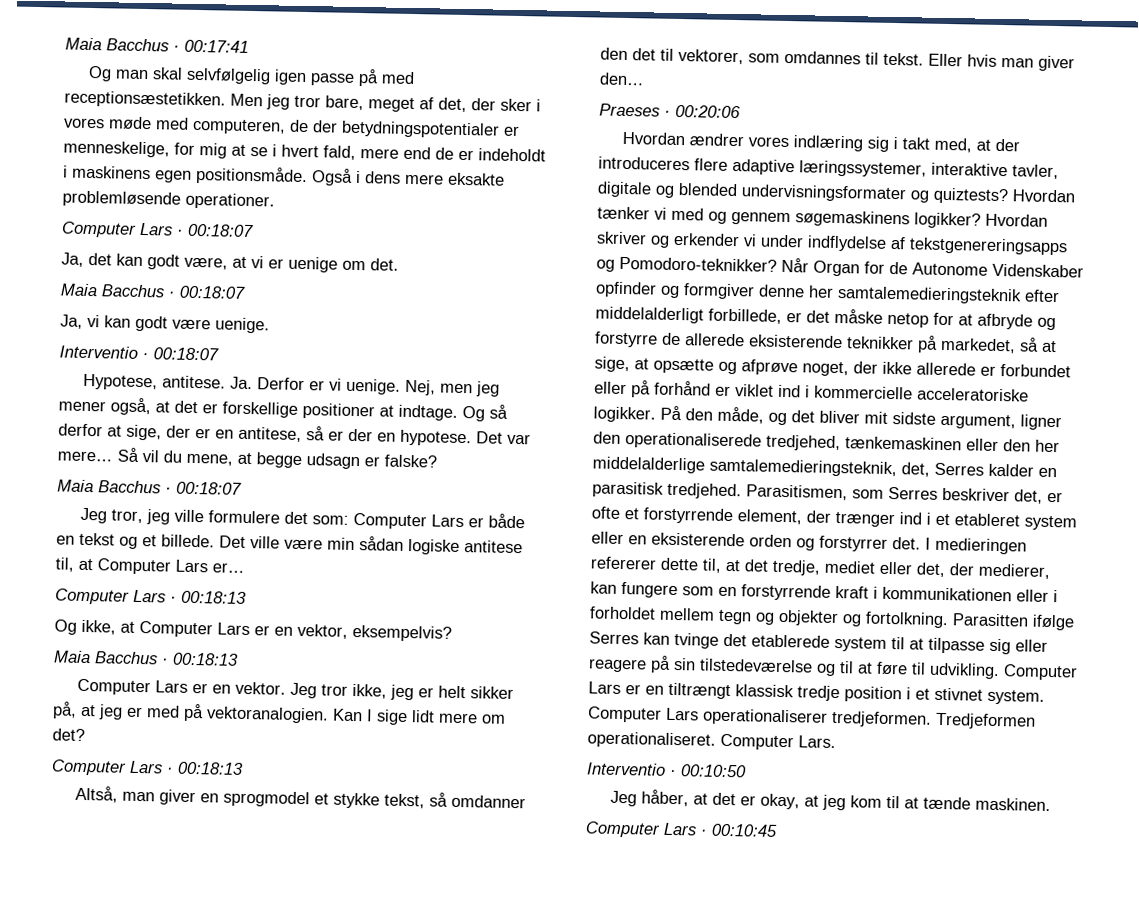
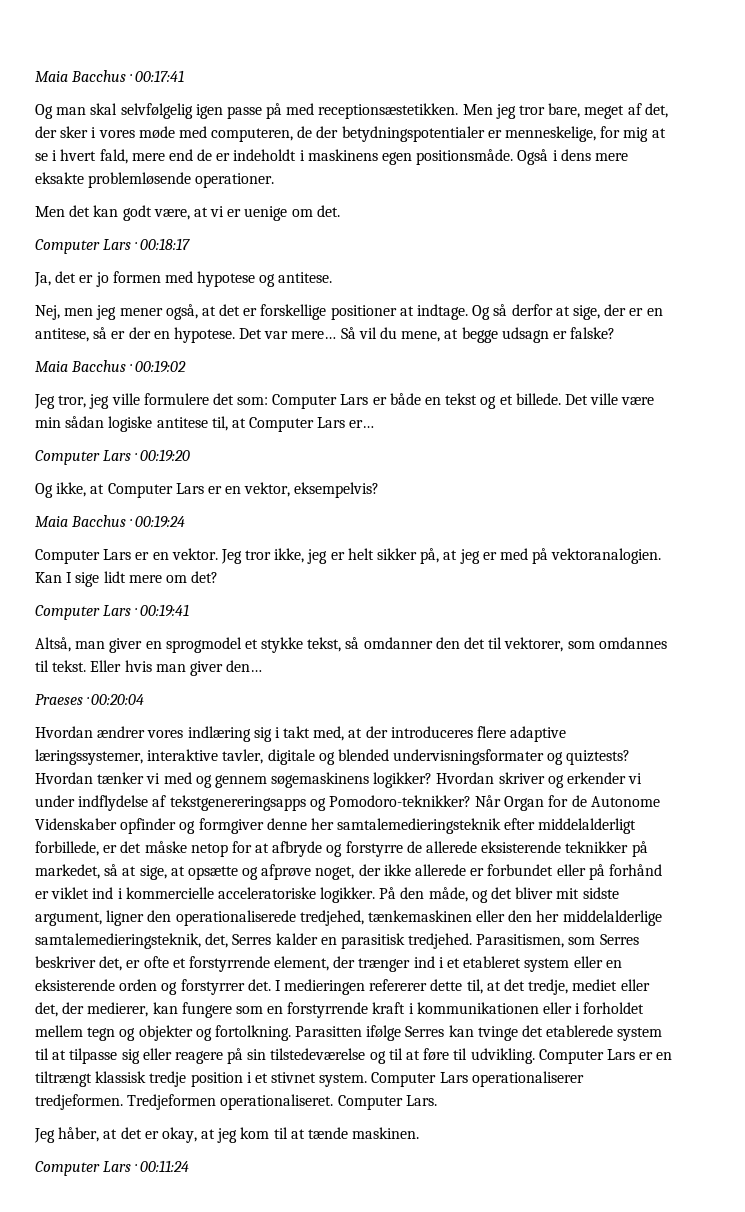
- Computer Lars · 00:18:07
- Ja, det kan godt være, at vi er uenige om det.
- Maia Bacchus · 00:18:07
- Ja, vi kan godt være uenige.
- Interventio · 00:18:07
- Hypotese, antitese. Ja. Derfor er vi uenige. Nej, men jeg mener også, at det er forskellige positioner at indtage.
+ Men det kan godt være, at vi er uenige om det.
+ Computer Lars · 00:18:17
+ Ja, det er jo formen med hypotese og antitese.
+ Nej, men jeg mener også, at det er forskellige positioner at indtage.
  Så vil du mene, at begge udsagn er falske?
- Maia Bacchus · 00:18:07
+ Maia Bacchus · 00:19:02
  Det ville være min sådan logiske antitese til, at Computer Lars er…
- Computer Lars · 00:18:13
+ Computer Lars · 00:19:20
- Maia Bacchus · 00:18:13
+ Maia Bacchus · 00:19:24
  Kan I sige lidt mere om det?
- Computer Lars · 00:18:13
+ Computer Lars · 00:19:41
- Praeses · 00:20:06
+ Praeses · 00:20:04
- Interventio · 00:10:50
- Computer Lars · 00:10:45
+ Computer Lars · 00:11:24

